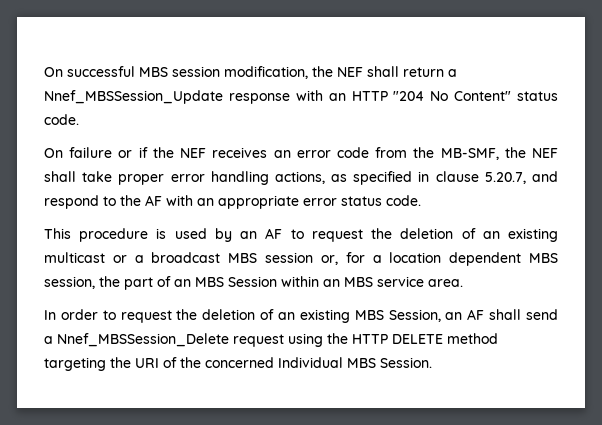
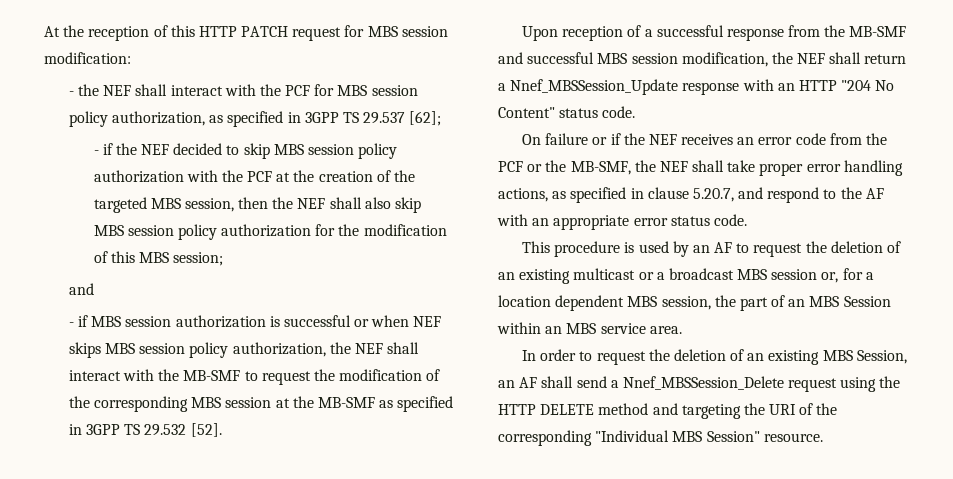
- On successful MBS session modification, the NEF shall return a Nnef_MBSSession_Update response with an HTTP "204 No Content" status code.
+ At the reception of this HTTP PATCH request for MBS session modification:
+ - the NEF shall interact with the PCF for MBS session policy authorization, as specified in 3GPP TS 29.537 [62];
+ - if the NEF decided to skip MBS session policy authorization with the PCF at the creation of the targeted MBS session, then the NEF shall also skip MBS session policy authorization for the modification of this MBS session;
+ and
+ - if MBS session authorization is successful or when NEF skips MBS session policy authorization, the NEF shall interact with the MB-SMF to request the modification of the corresponding MBS session at the MB-SMF as specified in 3GPP TS 29.532 [52].
+ Upon reception of a successful response from the MB-SMF and successful MBS session modification, the NEF shall return a Nnef_MBSSession_Update response with an HTTP "204 No Content" status code.
- On failure or if the NEF receives an error code from the MB-SMF, the NEF shall take proper error handling actions, as specified in clause 5.20.7, and respond to the AF with an appropriate error status code.
+ On failure or if the NEF receives an error code from the PCF or the MB-SMF, the NEF shall take proper error handling actions, as specified in clause 5.20.7, and respond to the AF with an appropriate error status code.
- In order to request the deletion of an existing MBS Session, an AF shall send a Nnef_MBSSession_Delete request using the HTTP DELETE method targeting the URI of the concerned Individual MBS Session.
+ In order to request the deletion of an existing MBS Session, an AF shall send a Nnef_MBSSession_Delete request using the HTTP DELETE method and targeting the URI of the corresponding "Individual MBS Session" resource.

